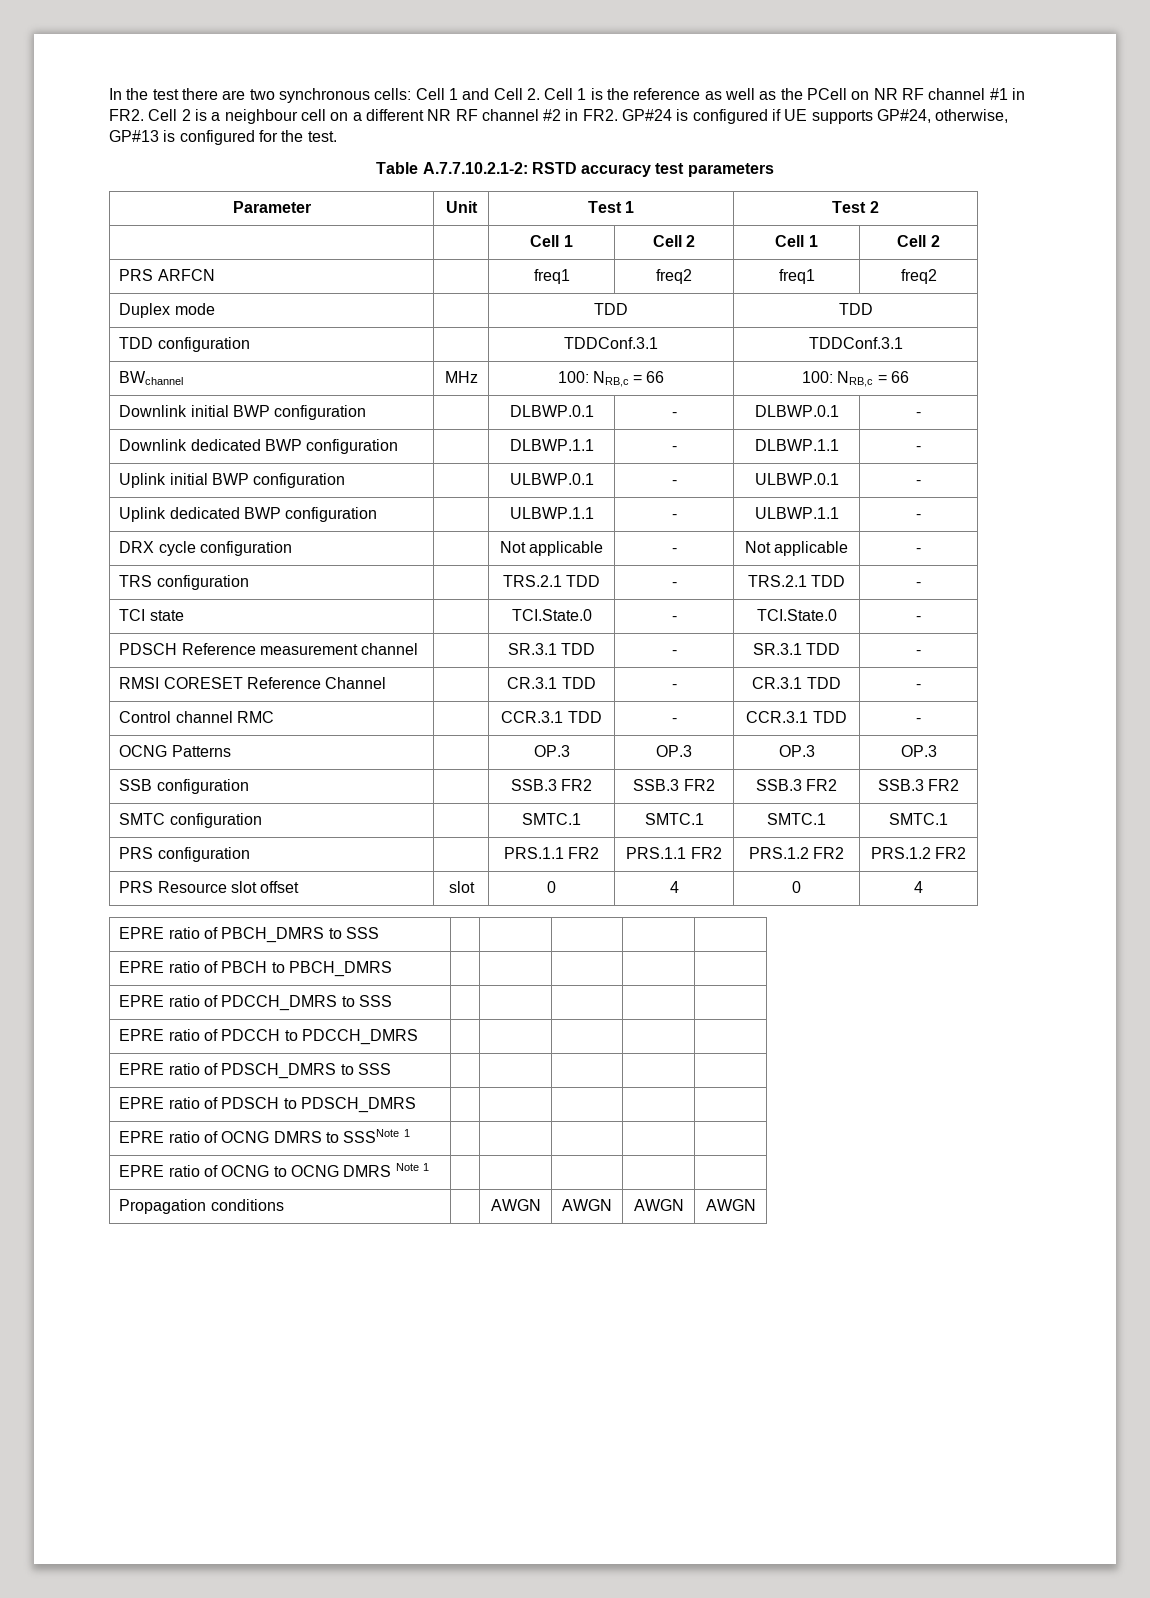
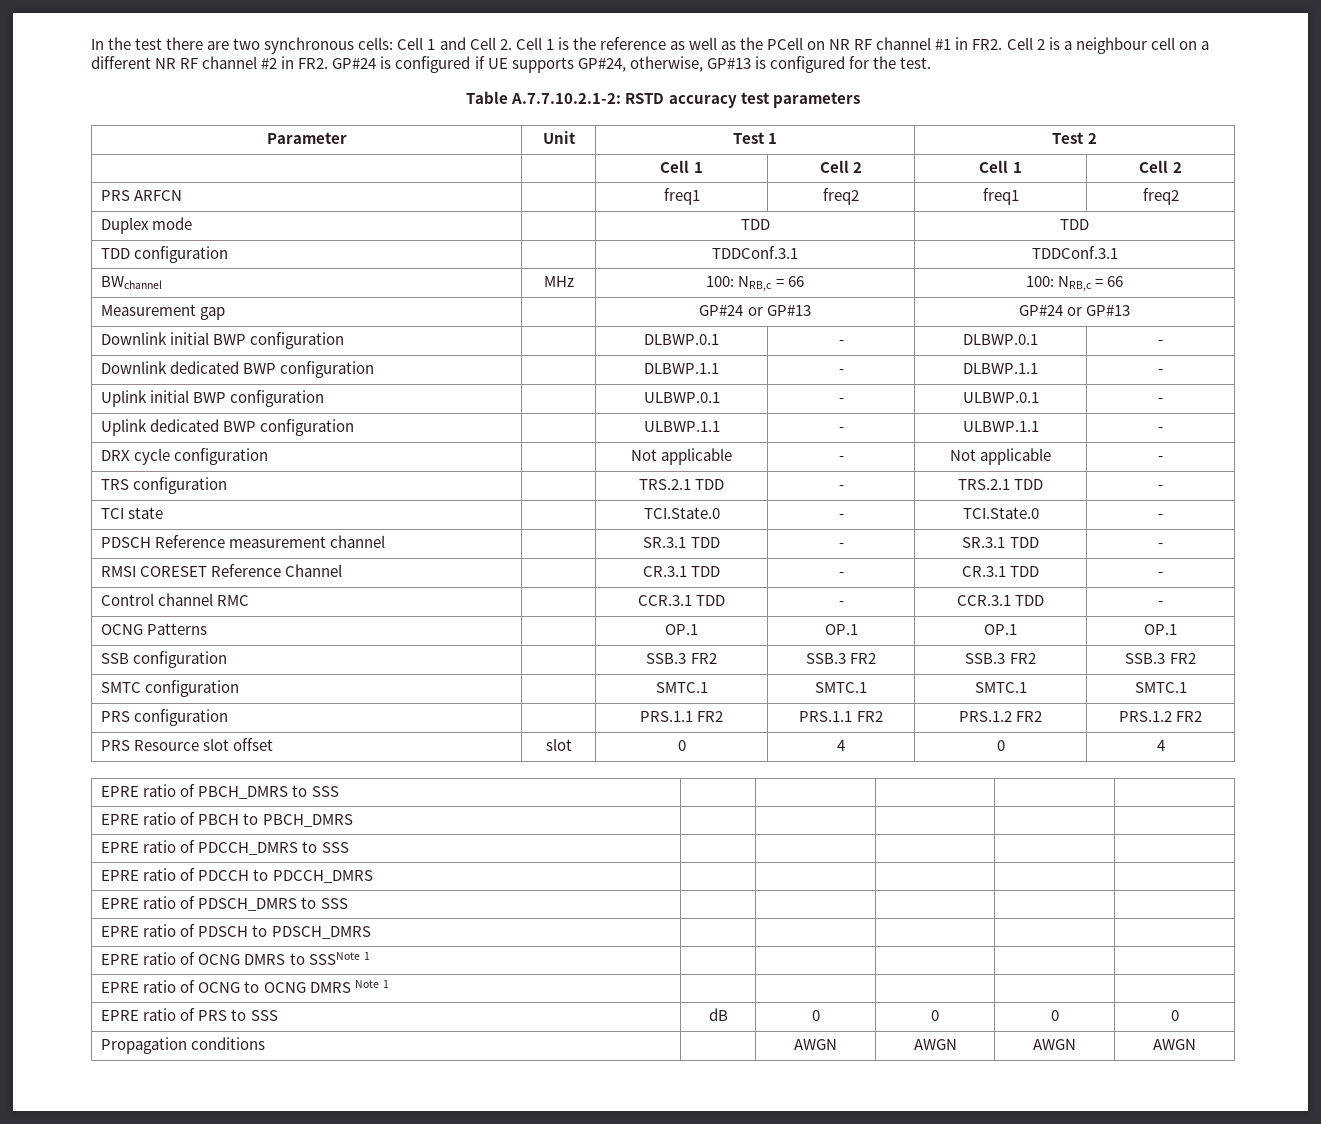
+ Measurement gap | | GP#24 or GP#13 | GP#24 or GP#13
- OCNG Patterns | | OP.3 | OP.3 | OP.3 | OP.3
+ OCNG Patterns | | OP.1 | OP.1 | OP.1 | OP.1
+ EPRE ratio of PRS to SSS | dB | 0 | 0 | 0 | 0

